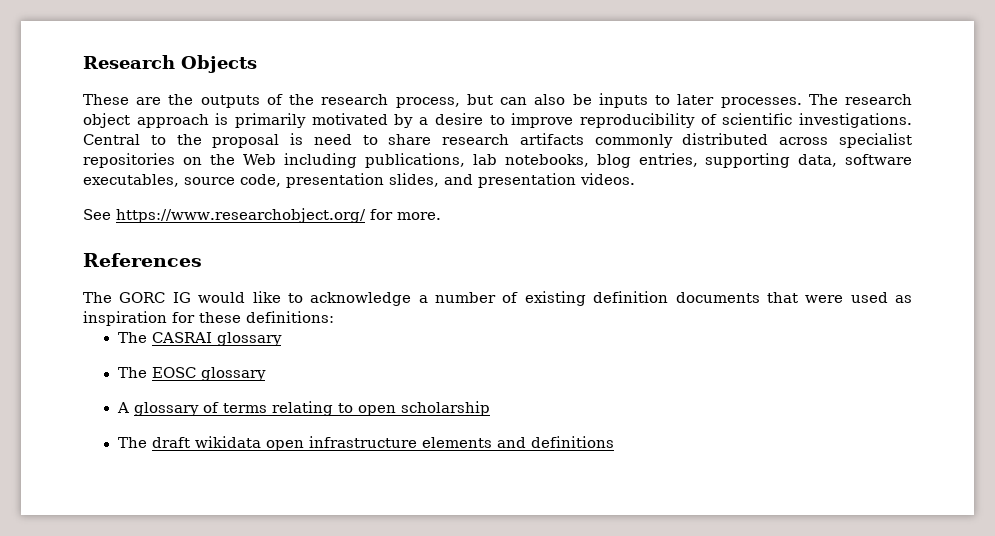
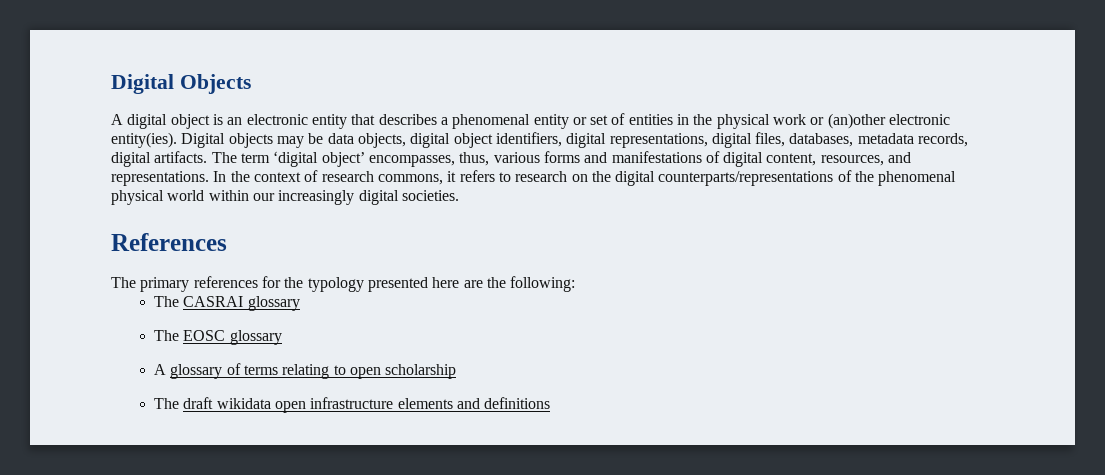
- Research Objects
+ Digital Objects
- These are the outputs of the research process, but can also be inputs to later processes. The research object approach is primarily motivated by a desire to improve reproducibility of scientific investigations. Central to the proposal is need to share research artifacts commonly distributed across specialist repositories on the Web including publications, lab notebooks, blog entries, supporting data, software executables, source code, presentation slides, and presentation videos.
- See https://www.researchobject.org/ for more.
+ A digital object is an electronic entity that describes a phenomenal entity or set of entities in the physical work or (an)other electronic entity(ies). Digital objects may be data objects, digital object identifiers, digital representations, digital files, databases, metadata records, digital artifacts. The term ‘digital object’ encompasses, thus, various forms and manifestations of digital content, resources, and representations. In the context of research commons, it refers to research on the digital counterparts/representations of the phenomenal physical world within our increasingly digital societies.
  References
- The GORC IG would like to acknowledge a number of existing definition documents that were used as inspiration for these definitions:
+ The primary references for the typology presented here are the following:

